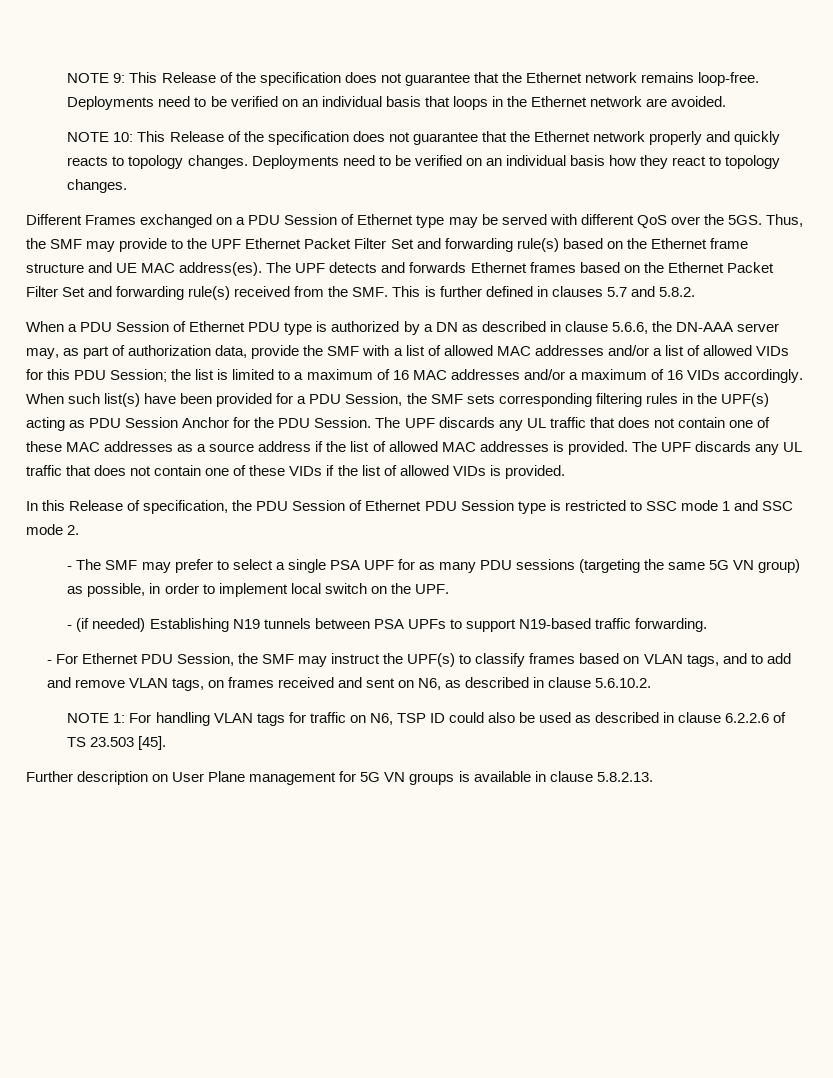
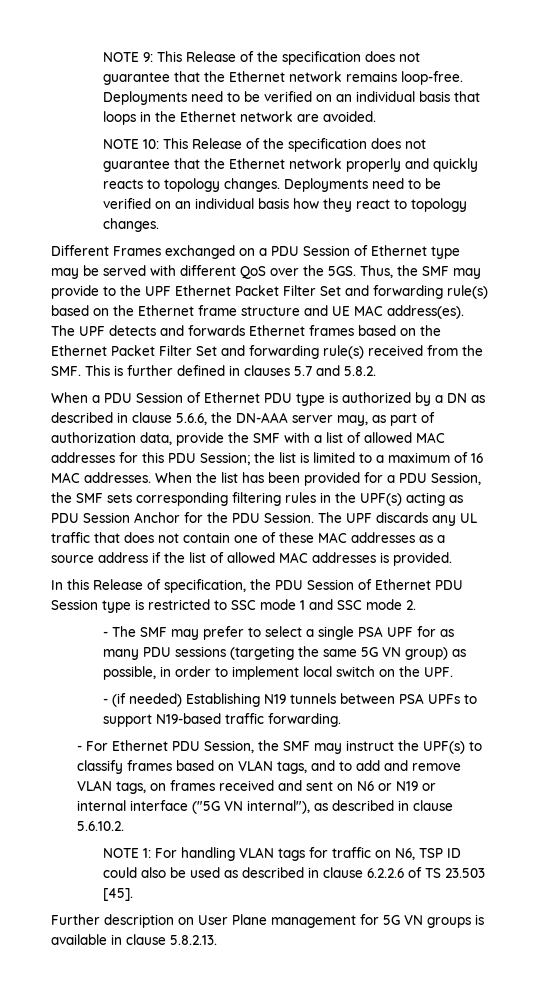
- When a PDU Session of Ethernet PDU type is authorized by a DN as described in clause 5.6.6, the DN-AAA server may, as part of authorization data, provide the SMF with a list of allowed MAC addresses and/or a list of allowed VIDs for this PDU Session;
+ When a PDU Session of Ethernet PDU type is authorized by a DN as described in clause 5.6.6, the DN-AAA server may, as part of authorization data, provide the SMF with a list of allowed MAC addresses for this PDU Session;
- the list is limited to a maximum of 16 MAC addresses and/or a maximum of 16 VIDs accordingly. When such list(s) have been provided for a PDU Session, the SMF sets corresponding filtering rules in the UPF(s) acting as PDU Session Anchor for the PDU Session.
+ the list is limited to a maximum of 16 MAC addresses. When the list has been provided for a PDU Session, the SMF sets corresponding filtering rules in the UPF(s) acting as PDU Session Anchor for the PDU Session.
- The UPF discards any UL traffic that does not contain one of these VIDs if the list of allowed VIDs is provided.
- - For Ethernet PDU Session, the SMF may instruct the UPF(s) to classify frames based on VLAN tags, and to add and remove VLAN tags, on frames received and sent on N6, as described in clause 5.6.10.2.
+ - For Ethernet PDU Session, the SMF may instruct the UPF(s) to classify frames based on VLAN tags, and to add and remove VLAN tags, on frames received and sent on N6 or N19 or internal interface ("5G VN internal"), as described in clause 5.6.10.2.

